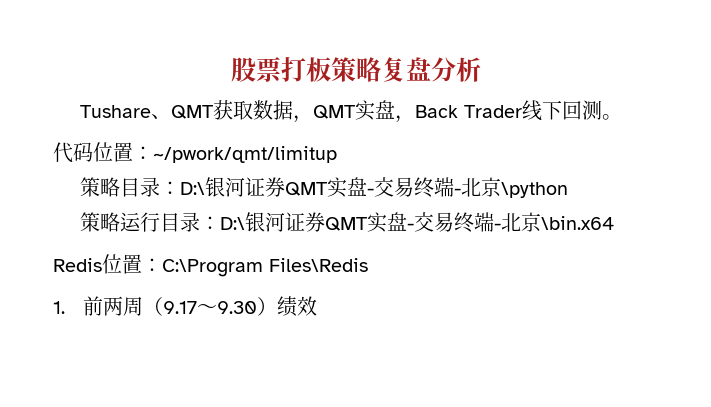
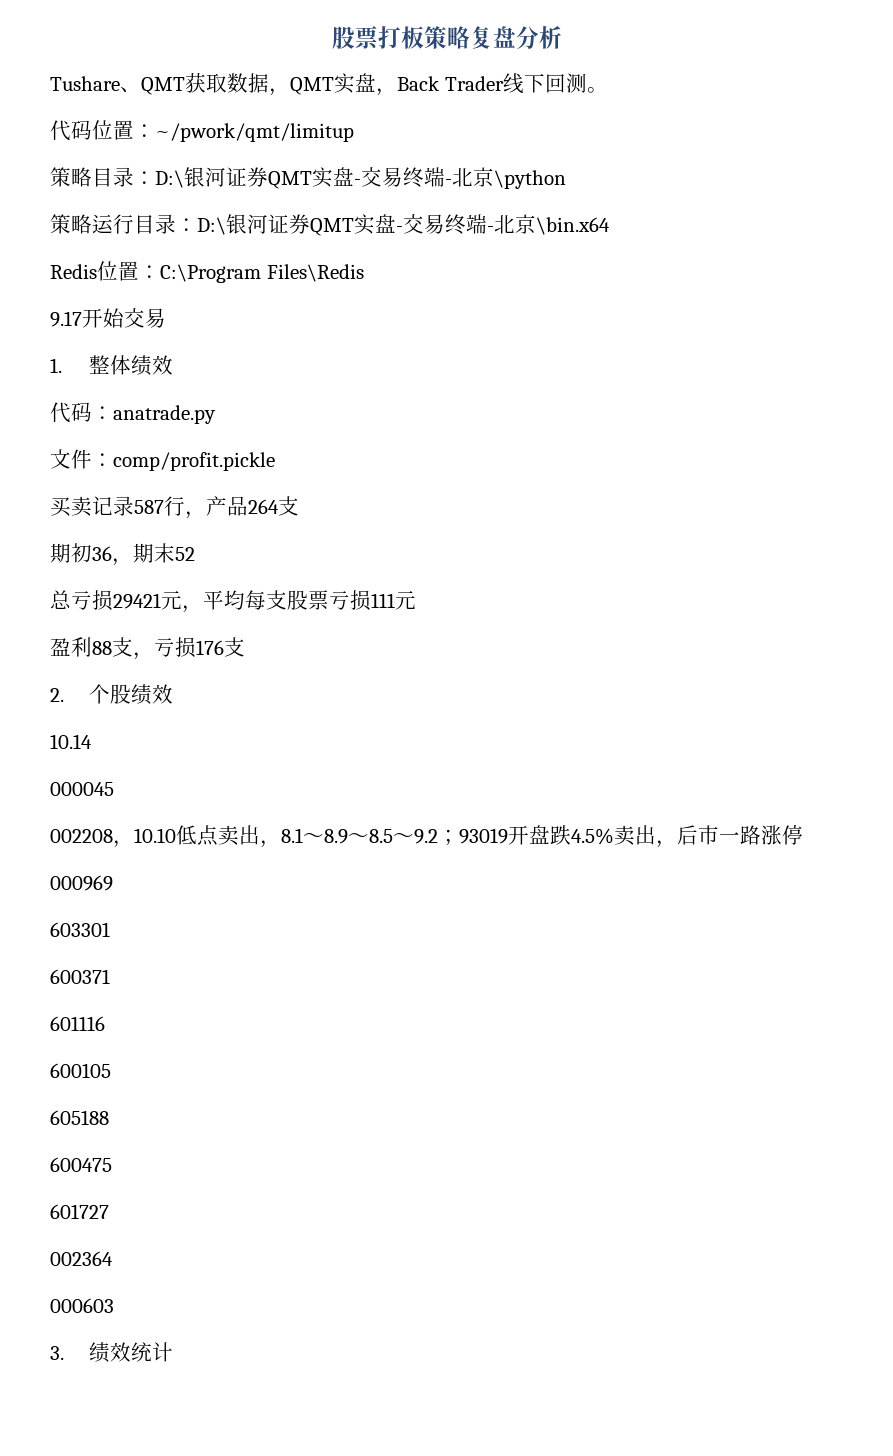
- 1.前两周（9.17～9.30）绩效
+ 9.17开始交易
+ 1.整体绩效
+ 代码：anatrade.py
+ 文件：comp/profit.pickle
+ 买卖记录587行，产品264支
+ 期初36，期末52
+ 总亏损29421元，平均每支股票亏损111元
+ 盈利88支，亏损176支
+ 2.个股绩效
+ 10.14
+ 000045
+ 002208，10.10低点卖出，8.1～8.9～8.5～9.2；93019开盘跌4.5%卖出，后市一路涨停
+ 000969
+ 603301
+ 600371
+ 601116
+ 600105
+ 605188
+ 600475
+ 601727
+ 002364
+ 000603
+ 3.绩效统计

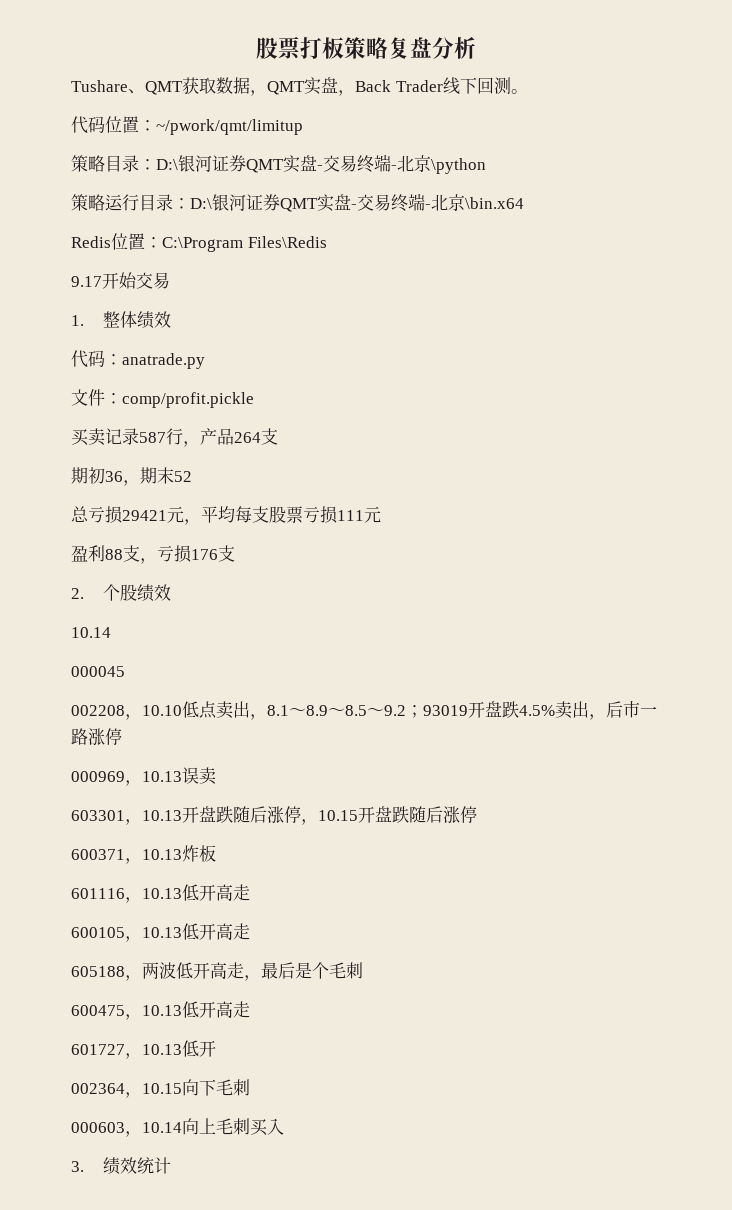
- 000969
+ 000969，10.13误卖
- 603301
+ 603301，10.13开盘跌随后涨停，10.15开盘跌随后涨停
- 600371
+ 600371，10.13炸板
- 601116
- 600105
- 605188
- 600475
+ 601116，10.13低开高走
+ 600105，10.13低开高走
+ 605188，两波低开高走，最后是个毛刺
+ 600475，10.13低开高走
- 601727
+ 601727，10.13低开
- 002364
- 000603
+ 002364，10.15向下毛刺
+ 000603，10.14向上毛刺买入

